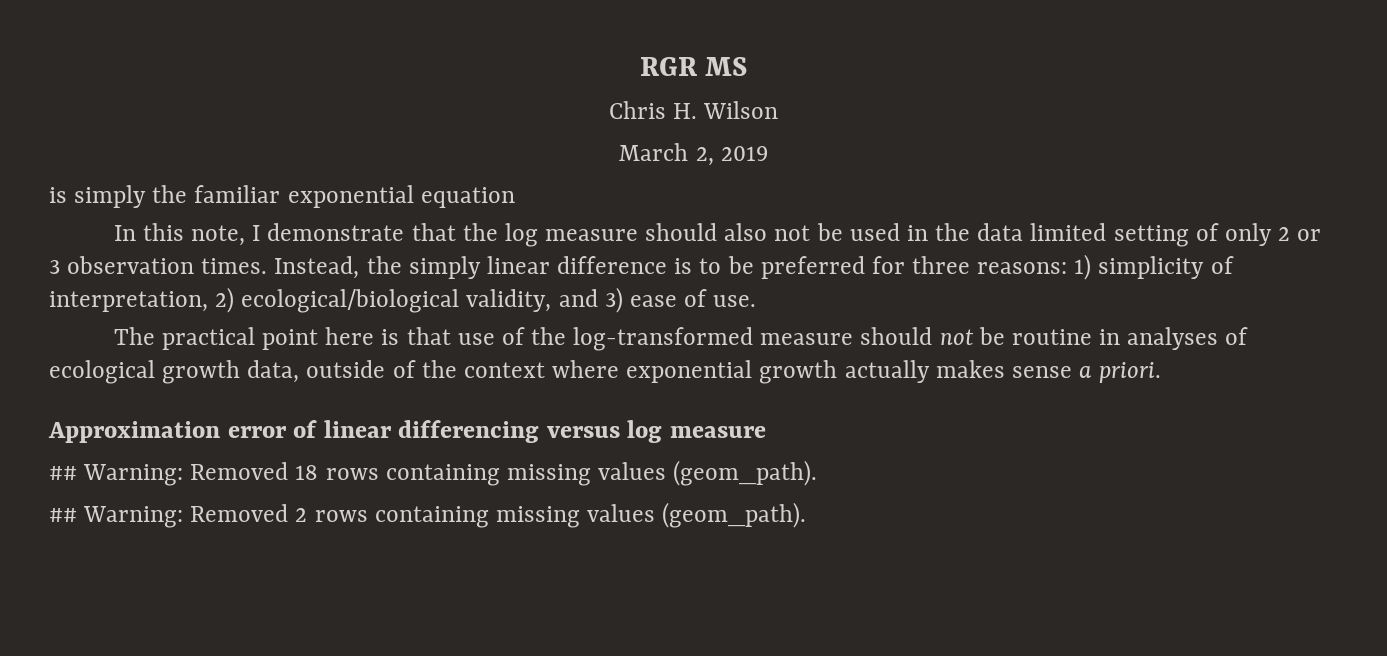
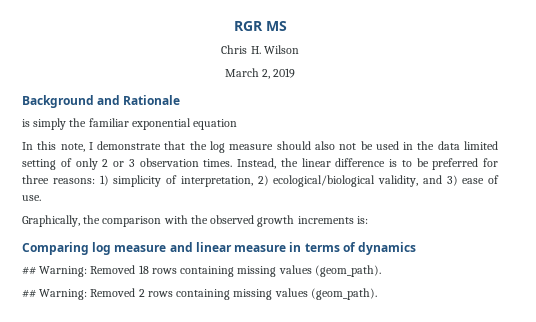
+ Background and Rationale
- Instead, the simply linear difference is to be preferred for three reasons: 1) simplicity of interpretation, 2) ecological/biological validity, and 3) ease of use.
+ Instead, the linear difference is to be preferred for three reasons: 1) simplicity of interpretation, 2) ecological/biological validity, and 3) ease of use.
- The practical point here is that use of the log-transformed measure should not be routine in analyses of ecological growth data, outside of the context where exponential growth actually makes sense a priori.
- Approximation error of linear differencing versus log measure
+ Graphically, the comparison with the observed growth increments is:
+ Comparing log measure and linear measure in terms of dynamics

